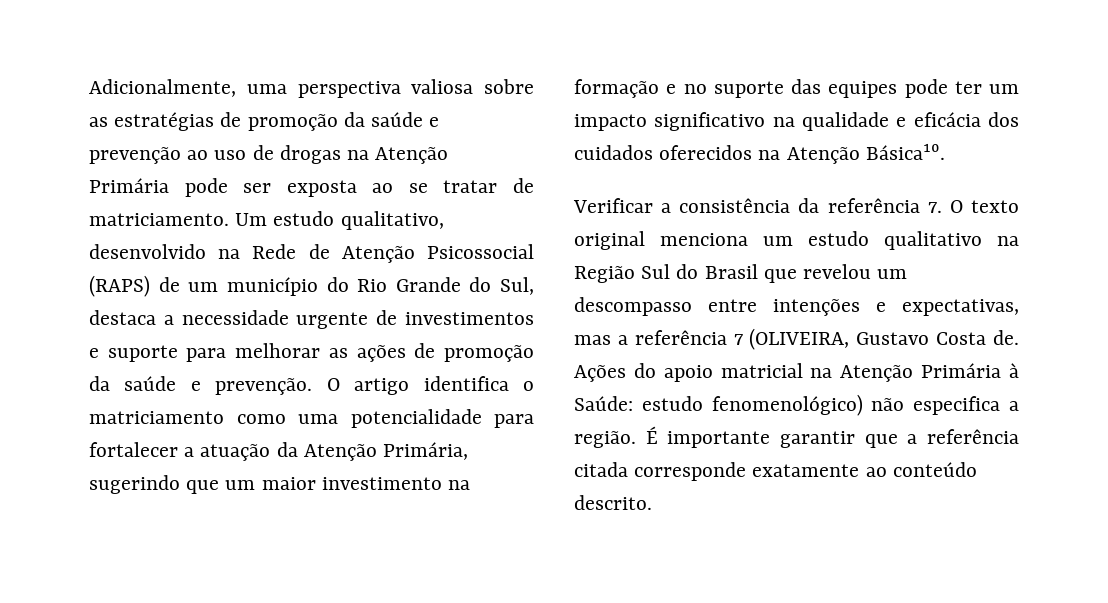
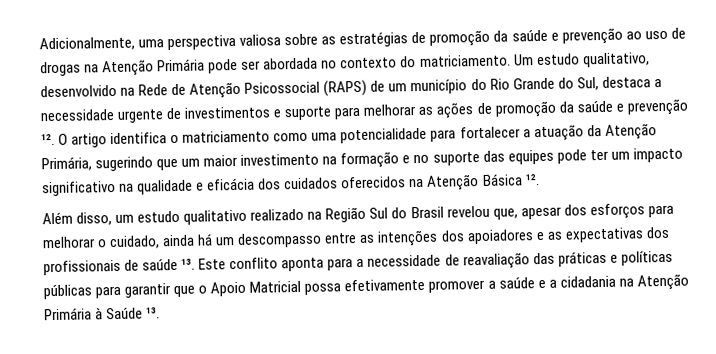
- Adicionalmente, uma perspectiva valiosa sobre as estratégias de promoção da saúde e prevenção ao uso de drogas na Atenção Primária pode ser exposta ao se tratar de matriciamento.
+ Adicionalmente, uma perspectiva valiosa sobre as estratégias de promoção da saúde e prevenção ao uso de drogas na Atenção Primária pode ser abordada no contexto do matriciamento.
- Um estudo qualitativo, desenvolvido na Rede de Atenção Psicossocial (RAPS) de um município do Rio Grande do Sul, destaca a necessidade urgente de investimentos e suporte para melhorar as ações de promoção da saúde e prevenção. O artigo identifica o matriciamento como uma potencialidade para fortalecer a atuação da Atenção Primária, sugerindo que um maior investimento na formação e no suporte das equipes pode ter um impacto significativo na qualidade e eficácia dos cuidados oferecidos na Atenção Básica¹⁰.
- Verificar a consistência da referência 7. O texto original menciona um estudo qualitativo na Região Sul do Brasil que revelou um descompasso entre intenções e expectativas, mas a referência 7 (OLIVEIRA, Gustavo Costa de. Ações do apoio matricial na Atenção Primária à Saúde: estudo fenomenológico) não especifica a região. É importante garantir que a referência citada corresponde exatamente ao conteúdo descrito.
+ Um estudo qualitativo, desenvolvido na Rede de Atenção Psicossocial (RAPS) de um município do Rio Grande do Sul, destaca a necessidade urgente de investimentos e suporte para melhorar as ações de promoção da saúde e prevenção ¹². O artigo identifica o matriciamento como uma potencialidade para fortalecer a atuação da Atenção Primária, sugerindo que um maior investimento na formação e no suporte das equipes pode ter um impacto significativo na qualidade e eficácia dos cuidados oferecidos na Atenção Básica ¹².
+ Além disso, um estudo qualitativo realizado na Região Sul do Brasil revelou que, apesar dos esforços para melhorar o cuidado, ainda há um descompasso entre as intenções dos apoiadores e as expectativas dos profissionais de saúde ¹³. Este conflito aponta para a necessidade de reavaliação das práticas e políticas públicas para garantir que o Apoio Matricial possa efetivamente promover a saúde e a cidadania na Atenção Primária à Saúde ¹³.

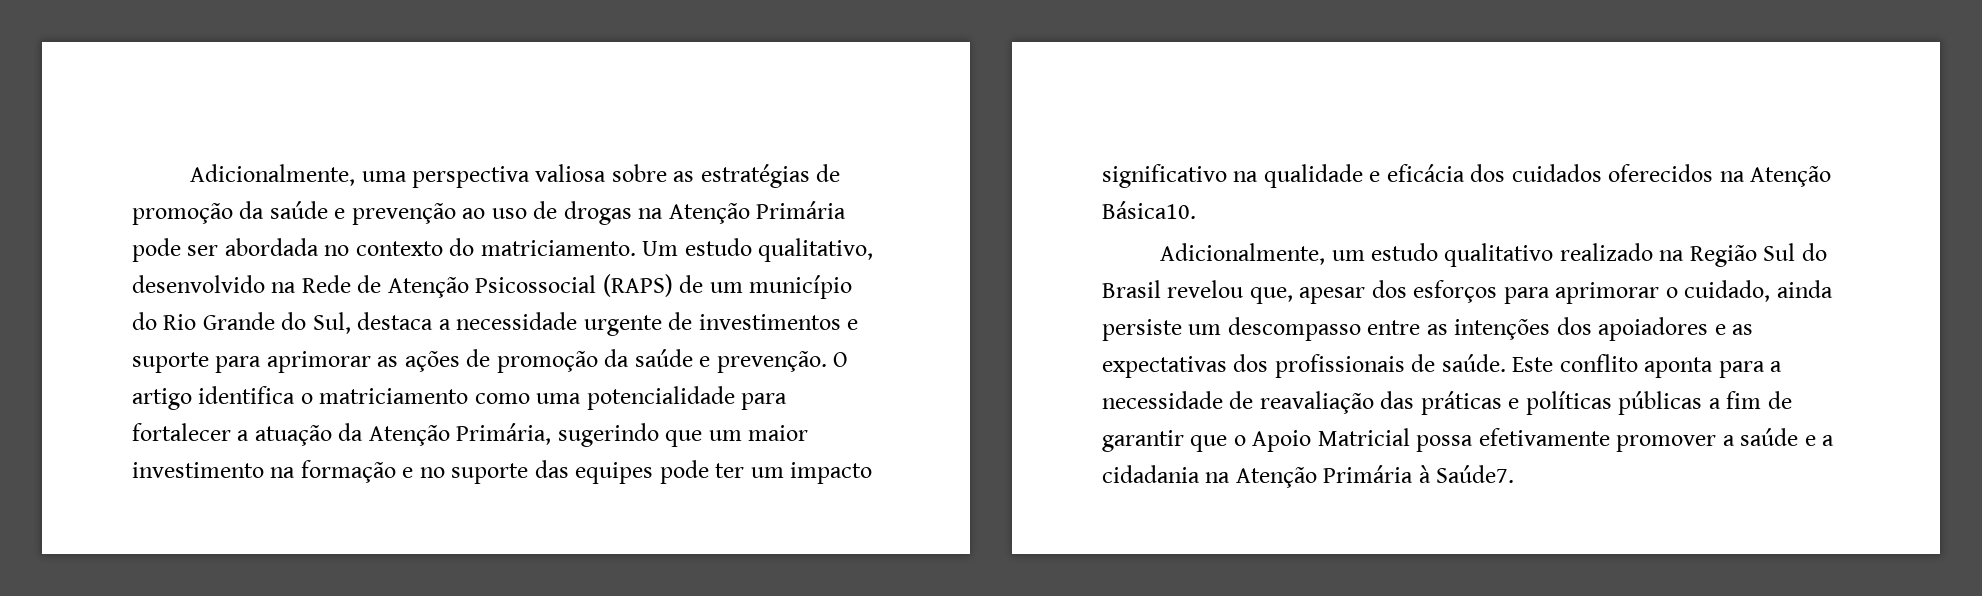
- Um estudo qualitativo, desenvolvido na Rede de Atenção Psicossocial (RAPS) de um município do Rio Grande do Sul, destaca a necessidade urgente de investimentos e suporte para melhorar as ações de promoção da saúde e prevenção ¹². O artigo identifica o matriciamento como uma potencialidade para fortalecer a atuação da Atenção Primária, sugerindo que um maior investimento na formação e no suporte das equipes pode ter um impacto significativo na qualidade e eficácia dos cuidados oferecidos na Atenção Básica ¹².
- Além disso, um estudo qualitativo realizado na Região Sul do Brasil revelou que, apesar dos esforços para melhorar o cuidado, ainda há um descompasso entre as intenções dos apoiadores e as expectativas dos profissionais de saúde ¹³. Este conflito aponta para a necessidade de reavaliação das práticas e políticas públicas para garantir que o Apoio Matricial possa efetivamente promover a saúde e a cidadania na Atenção Primária à Saúde ¹³.
+ Um estudo qualitativo, desenvolvido na Rede de Atenção Psicossocial (RAPS) de um município do Rio Grande do Sul, destaca a necessidade urgente de investimentos e suporte para aprimorar as ações de promoção da saúde e prevenção. O artigo identifica o matriciamento como uma potencialidade para fortalecer a atuação da Atenção Primária, sugerindo que um maior investimento na formação e no suporte das equipes pode ter um impacto significativo na qualidade e eficácia dos cuidados oferecidos na Atenção Básica10.
+ Adicionalmente, um estudo qualitativo realizado na Região Sul do Brasil revelou que, apesar dos esforços para aprimorar o cuidado, ainda persiste um descompasso entre as intenções dos apoiadores e as expectativas dos profissionais de saúde. Este conflito aponta para a necessidade de reavaliação das práticas e políticas públicas a fim de garantir que o Apoio Matricial possa efetivamente promover a saúde e a cidadania na Atenção Primária à Saúde7.

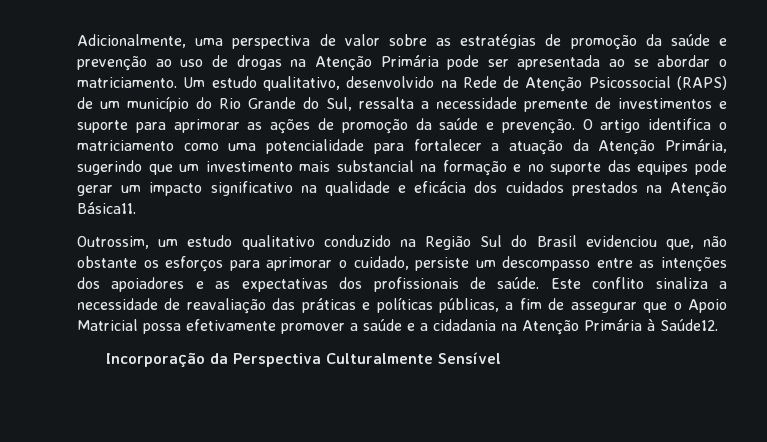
- Adicionalmente, uma perspectiva valiosa sobre as estratégias de promoção da saúde e prevenção ao uso de drogas na Atenção Primária pode ser abordada no contexto do matriciamento.
+ Adicionalmente, uma perspectiva de valor sobre as estratégias de promoção da saúde e prevenção ao uso de drogas na Atenção Primária pode ser apresentada ao se abordar o matriciamento.
- Um estudo qualitativo, desenvolvido na Rede de Atenção Psicossocial (RAPS) de um município do Rio Grande do Sul, destaca a necessidade urgente de investimentos e suporte para aprimorar as ações de promoção da saúde e prevenção.
+ Um estudo qualitativo, desenvolvido na Rede de Atenção Psicossocial (RAPS) de um município do Rio Grande do Sul, ressalta a necessidade premente de investimentos e suporte para aprimorar as ações de promoção da saúde e prevenção.
- O artigo identifica o matriciamento como uma potencialidade para fortalecer a atuação da Atenção Primária, sugerindo que um maior investimento na formação e no suporte das equipes pode ter um impacto significativo na qualidade e eficácia dos cuidados oferecidos na Atenção Básica10.
- Adicionalmente, um estudo qualitativo realizado na Região Sul do Brasil revelou que, apesar dos esforços para aprimorar o cuidado, ainda persiste um descompasso entre as intenções dos apoiadores e as expectativas dos profissionais de saúde.
+ O artigo identifica o matriciamento como uma potencialidade para fortalecer a atuação da Atenção Primária, sugerindo que um investimento mais substancial na formação e no suporte das equipes pode gerar um impacto significativo na qualidade e eficácia dos cuidados prestados na Atenção Básica11.
+ Outrossim, um estudo qualitativo conduzido na Região Sul do Brasil evidenciou que, não obstante os esforços para aprimorar o cuidado, persiste um descompasso entre as intenções dos apoiadores e as expectativas dos profissionais de saúde.
- Este conflito aponta para a necessidade de reavaliação das práticas e políticas públicas a fim de garantir que o Apoio Matricial possa efetivamente promover a saúde e a cidadania na Atenção Primária à Saúde7.
+ Este conflito sinaliza a necessidade de reavaliação das práticas e políticas públicas, a fim de assegurar que o Apoio Matricial possa efetivamente promover a saúde e a cidadania na Atenção Primária à Saúde12.
+ Incorporação da Perspectiva Culturalmente Sensível

